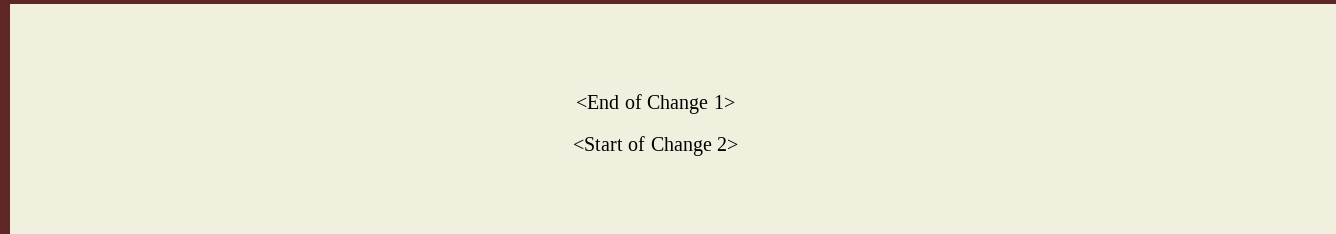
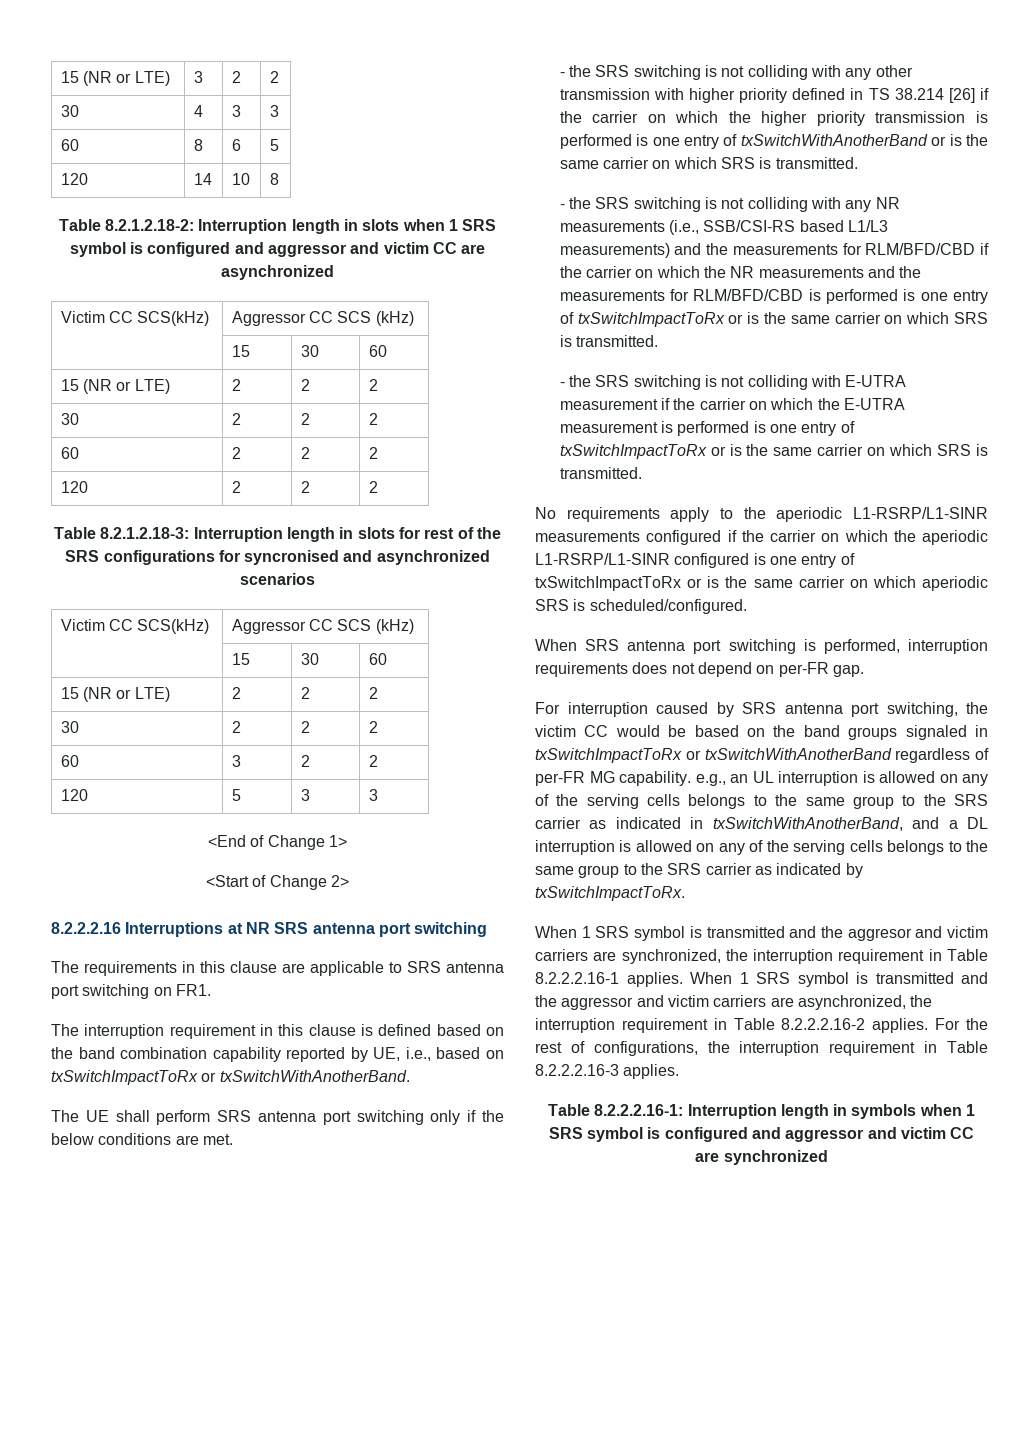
+ 15 (NR or LTE) | 3 | 2 | 2
+ 30 | 4 | 3 | 3
+ 60 | 8 | 6 | 5
+ 120 | 14 | 10 | 8
+ Table 8.2.1.2.18-2: Interruption length in slots when 1 SRS symbol is configured and aggressor and victim CC are asynchronized
+ Victim CC SCS(kHz) | Aggressor CC SCS (kHz)
+ | 15 | 30 | 60
+ 15 (NR or LTE) | 2 | 2 | 2
+ 30 | 2 | 2 | 2
+ 60 | 2 | 2 | 2
+ 120 | 2 | 2 | 2
+ Table 8.2.1.2.18-3: Interruption length in slots for rest of the SRS configurations for syncronised and asynchronized scenarios
+ Victim CC SCS(kHz) | Aggressor CC SCS (kHz)
+ | 15 | 30 | 60
+ 15 (NR or LTE) | 2 | 2 | 2
+ 30 | 2 | 2 | 2
+ 60 | 3 | 2 | 2
+ 120 | 5 | 3 | 3
+ 8.2.2.2.16 Interruptions at NR SRS antenna port switching
+ The requirements in this clause are applicable to SRS antenna port switching on FR1.
+ The interruption requirement in this clause is defined based on the band combination capability reported by UE, i.e., based on txSwitchImpactToRx or txSwitchWithAnotherBand.
+ The UE shall perform SRS antenna port switching only if the below conditions are met.
+ - the SRS switching is not colliding with any other transmission with higher priority defined in TS 38.214 [26] if the carrier on which the higher priority transmission is performed is one entry of txSwitchWithAnotherBand or is the same carrier on which SRS is transmitted.
+ - the SRS switching is not colliding with any NR measurements (i.e., SSB/CSI-RS based L1/L3 measurements) and the measurements for RLM/BFD/CBD if the carrier on which the NR measurements and the measurements for RLM/BFD/CBD is performed is one entry of txSwitchImpactToRx or is the same carrier on which SRS is transmitted.
+ - the SRS switching is not colliding with E-UTRA measurement if the carrier on which the E-UTRA measurement is performed is one entry of txSwitchImpactToRx or is the same carrier on which SRS is transmitted.
+ No requirements apply to the aperiodic L1-RSRP/L1-SINR measurements configured if the carrier on which the aperiodic L1-RSRP/L1-SINR configured is one entry of txSwitchImpactToRx or is the same carrier on which aperiodic SRS is scheduled/configured.
+ When SRS antenna port switching is performed, interruption requirements does not depend on per-FR gap.
+ For interruption caused by SRS antenna port switching, the victim CC would be based on the band groups signaled in txSwitchImpactToRx or txSwitchWithAnotherBand regardless of per-FR MG capability. e.g., an UL interruption is allowed on any of the serving cells belongs to the same group to the SRS carrier as indicated in txSwitchWithAnotherBand, and a DL interruption is allowed on any of the serving cells belongs to the same group to the SRS carrier as indicated by txSwitchImpactToRx.
+ When 1 SRS symbol is transmitted and the aggresor and victim carriers are synchronized, the interruption requirement in Table 8.2.2.2.16-1 applies. When 1 SRS symbol is transmitted and the aggressor and victim carriers are asynchronized, the interruption requirement in Table 8.2.2.2.16-2 applies. For the rest of configurations, the interruption requirement in Table 8.2.2.2.16-3 applies.
+ Table 8.2.2.2.16-1: Interruption length in symbols when 1 SRS symbol is configured and aggressor and victim CC are synchronized

